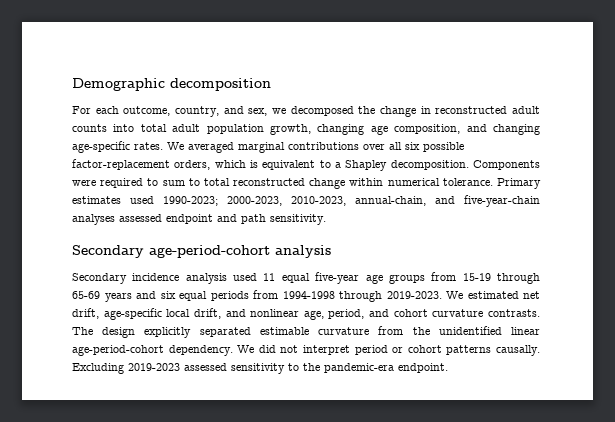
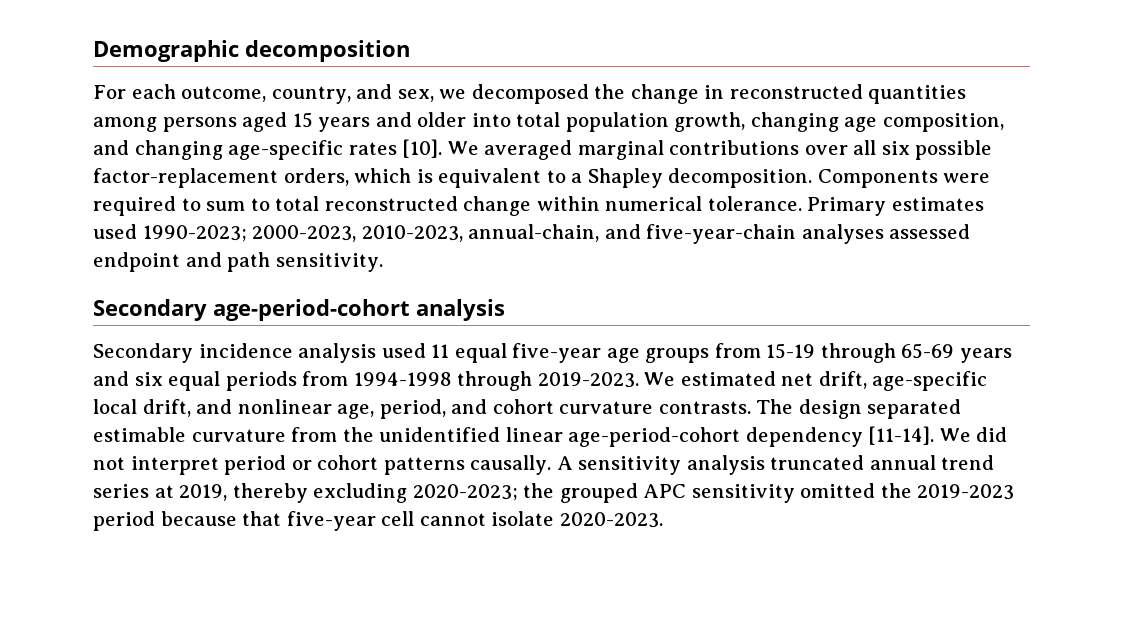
- For each outcome, country, and sex, we decomposed the change in reconstructed adult counts into total adult population growth, changing age composition, and changing age-specific rates.
+ For each outcome, country, and sex, we decomposed the change in reconstructed quantities among persons aged 15 years and older into total population growth, changing age composition, and changing age-specific rates [10].
- The design explicitly separated estimable curvature from the unidentified linear age-period-cohort dependency.
+ The design separated estimable curvature from the unidentified linear age-period-cohort dependency [11-14].
- Excluding 2019-2023 assessed sensitivity to the pandemic-era endpoint.
+ A sensitivity analysis truncated annual trend series at 2019, thereby excluding 2020-2023; the grouped APC sensitivity omitted the 2019-2023 period because that five-year cell cannot isolate 2020-2023.

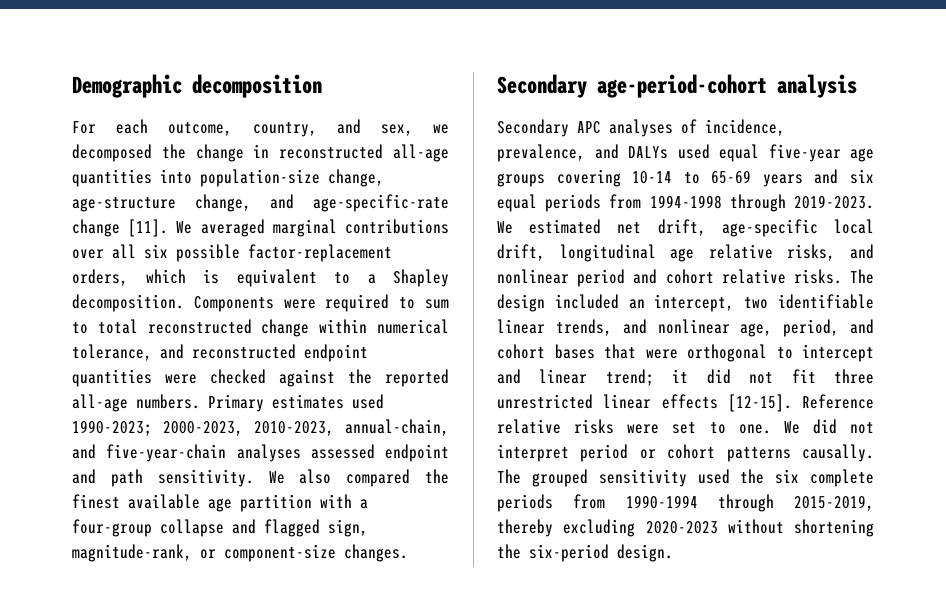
- For each outcome, country, and sex, we decomposed the change in reconstructed quantities among persons aged 15 years and older into total population growth, changing age composition, and changing age-specific rates [10].
+ For each outcome, country, and sex, we decomposed the change in reconstructed all-age quantities into population-size change, age-structure change, and age-specific-rate change [11].
- Components were required to sum to total reconstructed change within numerical tolerance.
+ Components were required to sum to total reconstructed change within numerical tolerance, and reconstructed endpoint quantities were checked against the reported all-age numbers.
- Primary estimates used 1990-2023; 2000-2023, 2010-2023, annual-chain, and five-year-chain analyses assessed endpoint and path sensitivity.
+ Primary estimates used 1990-2023; 2000-2023, 2010-2023, annual-chain, and five-year-chain analyses assessed endpoint and path sensitivity. We also compared the finest available age partition with a four-group collapse and flagged sign, magnitude-rank, or component-size changes.
  Secondary age-period-cohort analysis
- Secondary incidence analysis used 11 equal five-year age groups from 15-19 through 65-69 years and six equal periods from 1994-1998 through 2019-2023.
+ Secondary APC analyses of incidence, prevalence, and DALYs used equal five-year age groups covering 10-14 to 65-69 years and six equal periods from 1994-1998 through 2019-2023.
- We estimated net drift, age-specific local drift, and nonlinear age, period, and cohort curvature contrasts. The design separated estimable curvature from the unidentified linear age-period-cohort dependency [11-14].
+ We estimated net drift, age-specific local drift, longitudinal age relative risks, and nonlinear period and cohort relative risks. The design included an intercept, two identifiable linear trends, and nonlinear age, period, and cohort bases that were orthogonal to intercept and linear trend; it did not fit three unrestricted linear effects [12-15]. Reference relative risks were set to one.
- A sensitivity analysis truncated annual trend series at 2019, thereby excluding 2020-2023; the grouped APC sensitivity omitted the 2019-2023 period because that five-year cell cannot isolate 2020-2023.
+ The grouped sensitivity used the six complete periods from 1990-1994 through 2015-2019, thereby excluding 2020-2023 without shortening the six-period design.

